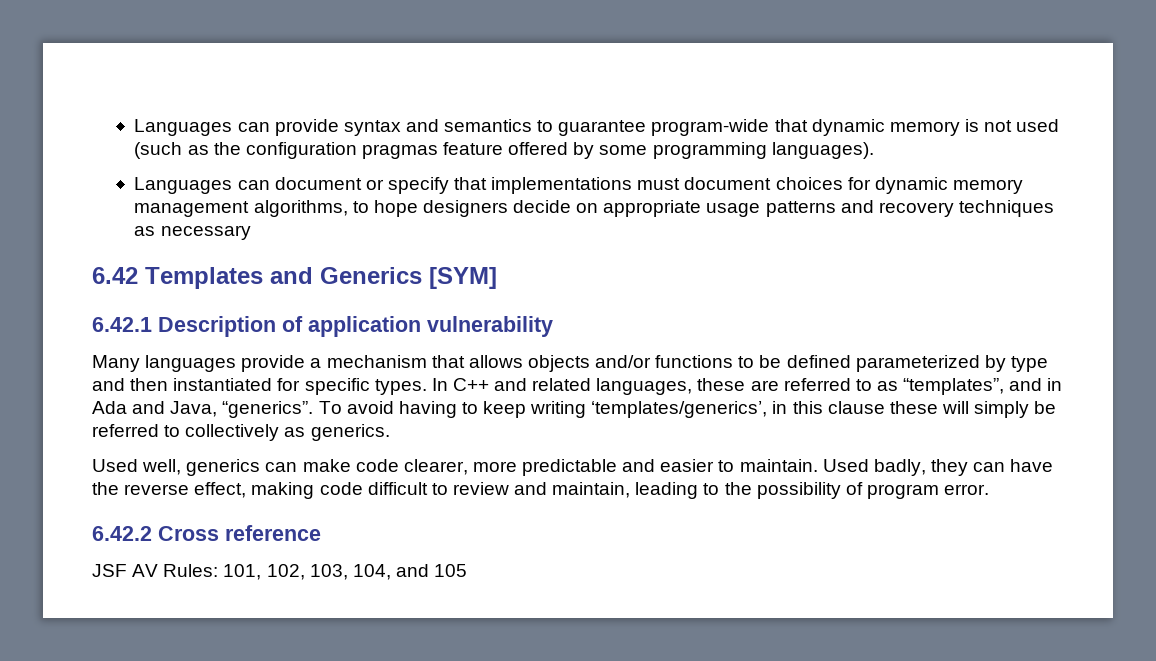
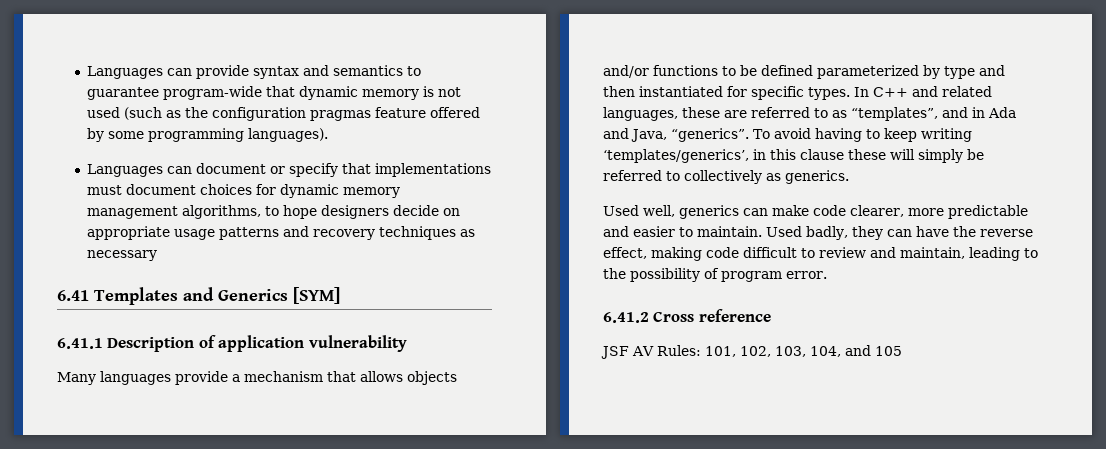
- 6.42 Templates and Generics [SYM]
+ 6.41 Templates and Generics [SYM]
- 6.42.1 Description of application vulnerability
+ 6.41.1 Description of application vulnerability
- 6.42.2 Cross reference
+ 6.41.2 Cross reference

